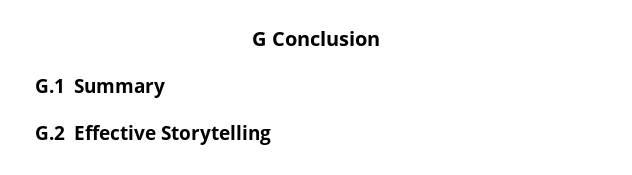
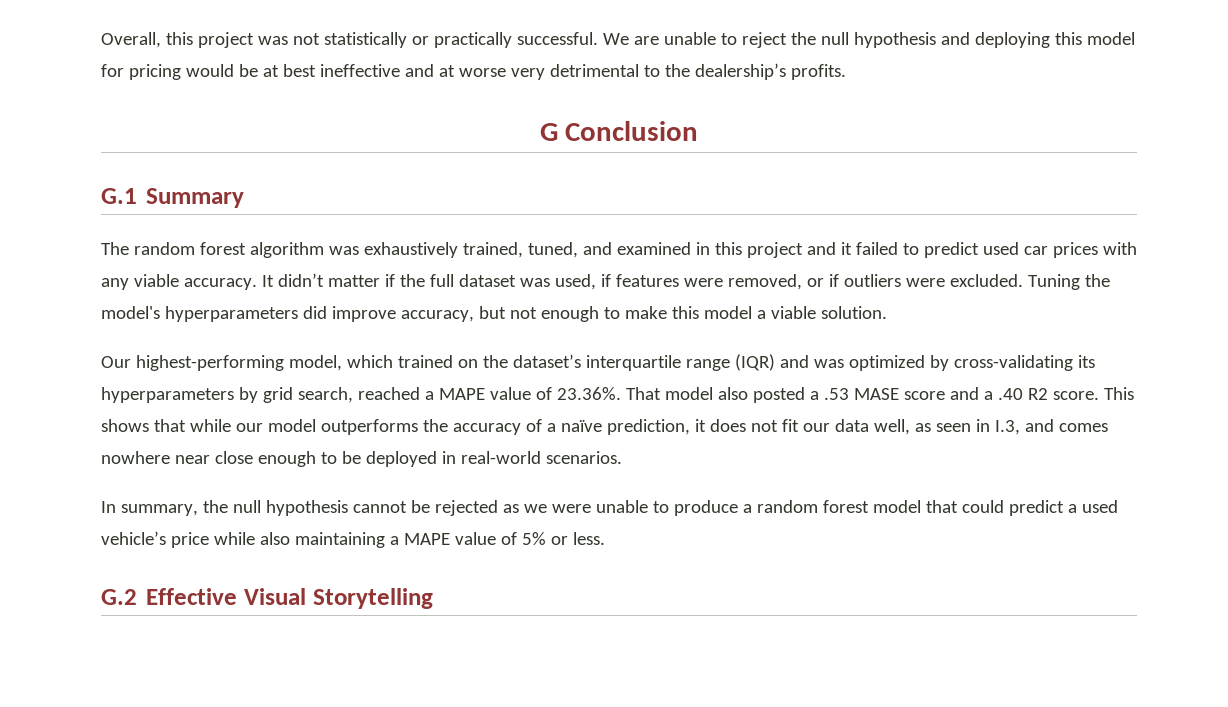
+ Overall, this project was not statistically or practically successful. We are unable to reject the null hypothesis and deploying this model for pricing would be at best ineffective and at worse very detrimental to the dealership’s profits.
  G Conclusion
  G.1 Summary
+ The random forest algorithm was exhaustively trained, tuned, and examined in this project and it failed to predict used car prices with any viable accuracy. It didn’t matter if the full dataset was used, if features were removed, or if outliers were excluded. Tuning the model's hyperparameters did improve accuracy, but not enough to make this model a viable solution.
+ Our highest-performing model, which trained on the dataset’s interquartile range (IQR) and was optimized by cross-validating its hyperparameters by grid search, reached a MAPE value of 23.36%. That model also posted a .53 MASE score and a .40 R2 score. This shows that while our model outperforms the accuracy of a naïve prediction, it does not fit our data well, as seen in I.3, and comes nowhere near close enough to be deployed in real-world scenarios.
+ In summary, the null hypothesis cannot be rejected as we were unable to produce a random forest model that could predict a used vehicle’s price while also maintaining a MAPE value of 5% or less.
- G.2 Effective Storytelling
+ G.2 Effective Visual Storytelling

